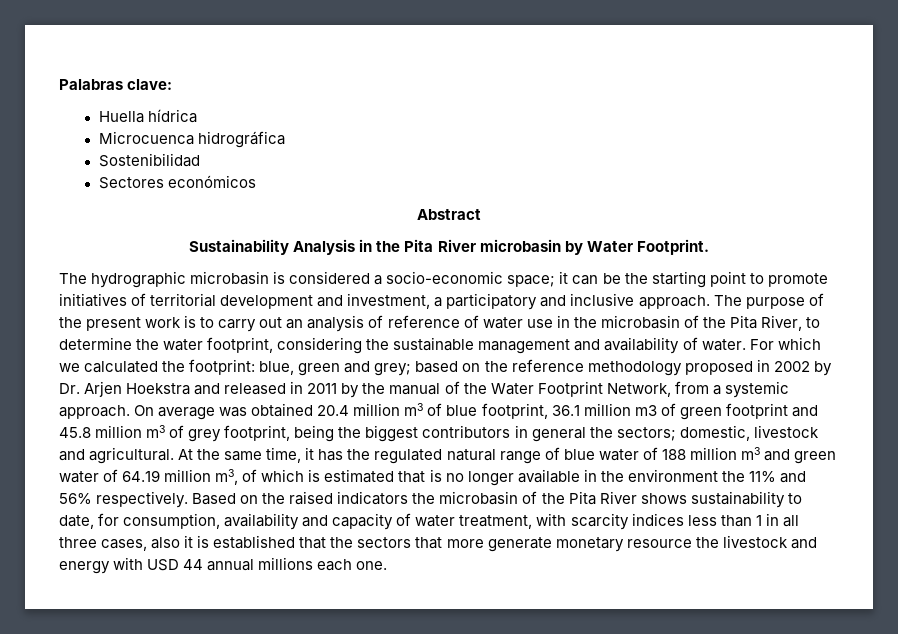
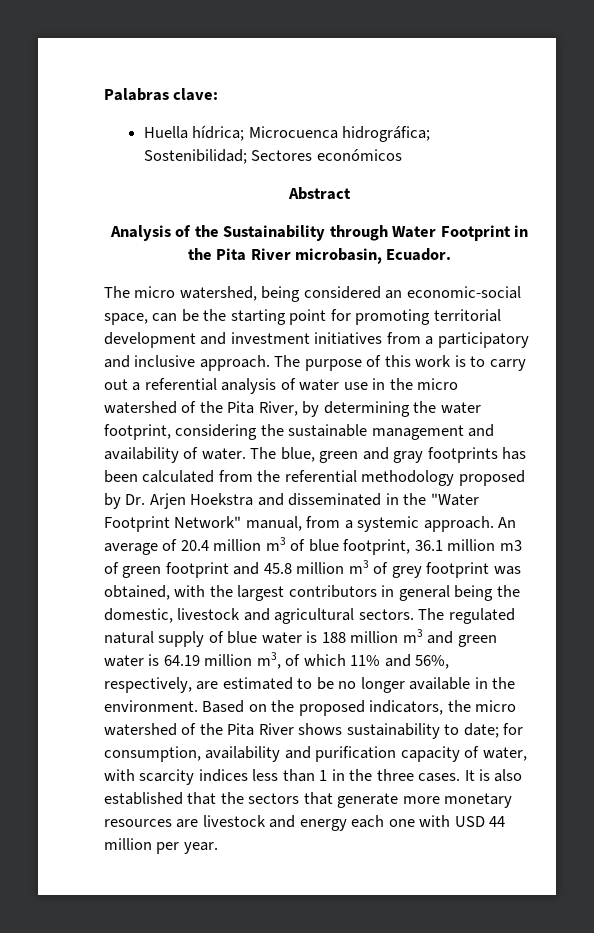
- Huella hídrica
- Microcuenca hidrográfica
- Sostenibilidad
- Sectores económicos
+ Huella hídrica; Microcuenca hidrográfica; Sostenibilidad; Sectores económicos
- Sustainability Analysis in the Pita River microbasin by Water Footprint.
- The hydrographic microbasin is considered a socio-economic space; it can be the starting point to promote initiatives of territorial development and investment, a participatory and inclusive approach.
+ Analysis of the Sustainability through Water Footprint in the Pita River microbasin, Ecuador.
+ The micro watershed, being considered an economic-social space, can be the starting point for promoting territorial development and investment initiatives from a participatory and inclusive approach.
- The purpose of the present work is to carry out an analysis of reference of water use in the microbasin of the Pita River, to determine the water footprint, considering the sustainable management and availability of water.
+ The purpose of this work is to carry out a referential analysis of water use in the micro watershed of the Pita River, by determining the water footprint, considering the sustainable management and availability of water.
- For which we calculated the footprint: blue, green and grey; based on the reference methodology proposed in 2002 by Dr. Arjen Hoekstra and released in 2011 by the manual of the Water Footprint Network, from a systemic approach. On average was obtained 20.4 million m3 of blue footprint, 36.1 million m3 of green footprint and 45.8 million m3 of grey footprint, being the biggest contributors in general the sectors; domestic, livestock and agricultural. At the same time, it has the regulated natural range of blue water of 188 million m3 and green water of 64.19 million m3, of which is estimated that is no longer available in the environment the 11% and 56% respectively. Based on the raised indicators the microbasin of the Pita River shows sustainability to date, for consumption, availability and capacity of water treatment, with scarcity indices less than 1 in all three cases, also it is established that the sectors that more generate monetary resource the livestock and energy with USD 44 annual millions each one.
+ The blue, green and gray footprints has been calculated from the referential methodology proposed by Dr. Arjen Hoekstra and disseminated in the "Water Footprint Network" manual, from a systemic approach. An average of 20.4 million m3 of blue footprint, 36.1 million m3 of green footprint and 45.8 million m3 of grey footprint was obtained, with the largest contributors in general being the domestic, livestock and agricultural sectors. The regulated natural supply of blue water is 188 million m3 and green water is 64.19 million m3, of which 11% and 56%, respectively, are estimated to be no longer available in the environment. Based on the proposed indicators, the micro watershed of the Pita River shows sustainability to date; for consumption, availability and purification capacity of water, with scarcity indices less than 1 in the three cases. It is also established that the sectors that generate more monetary resources are livestock and energy each one with USD 44 million per year.

